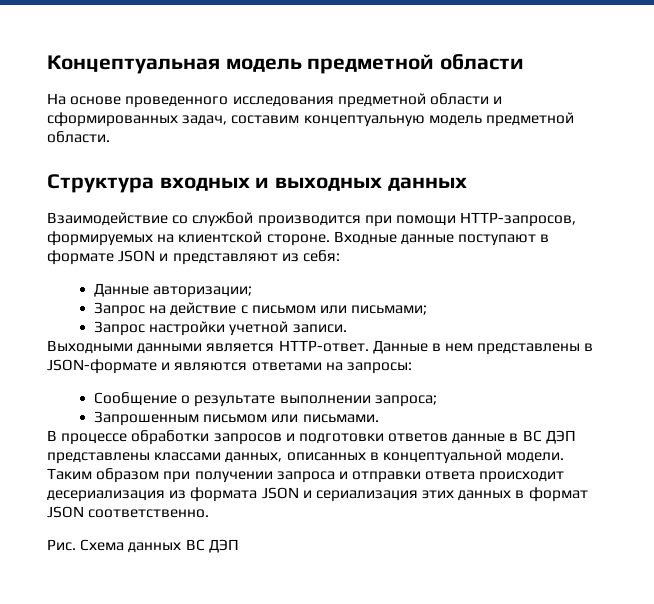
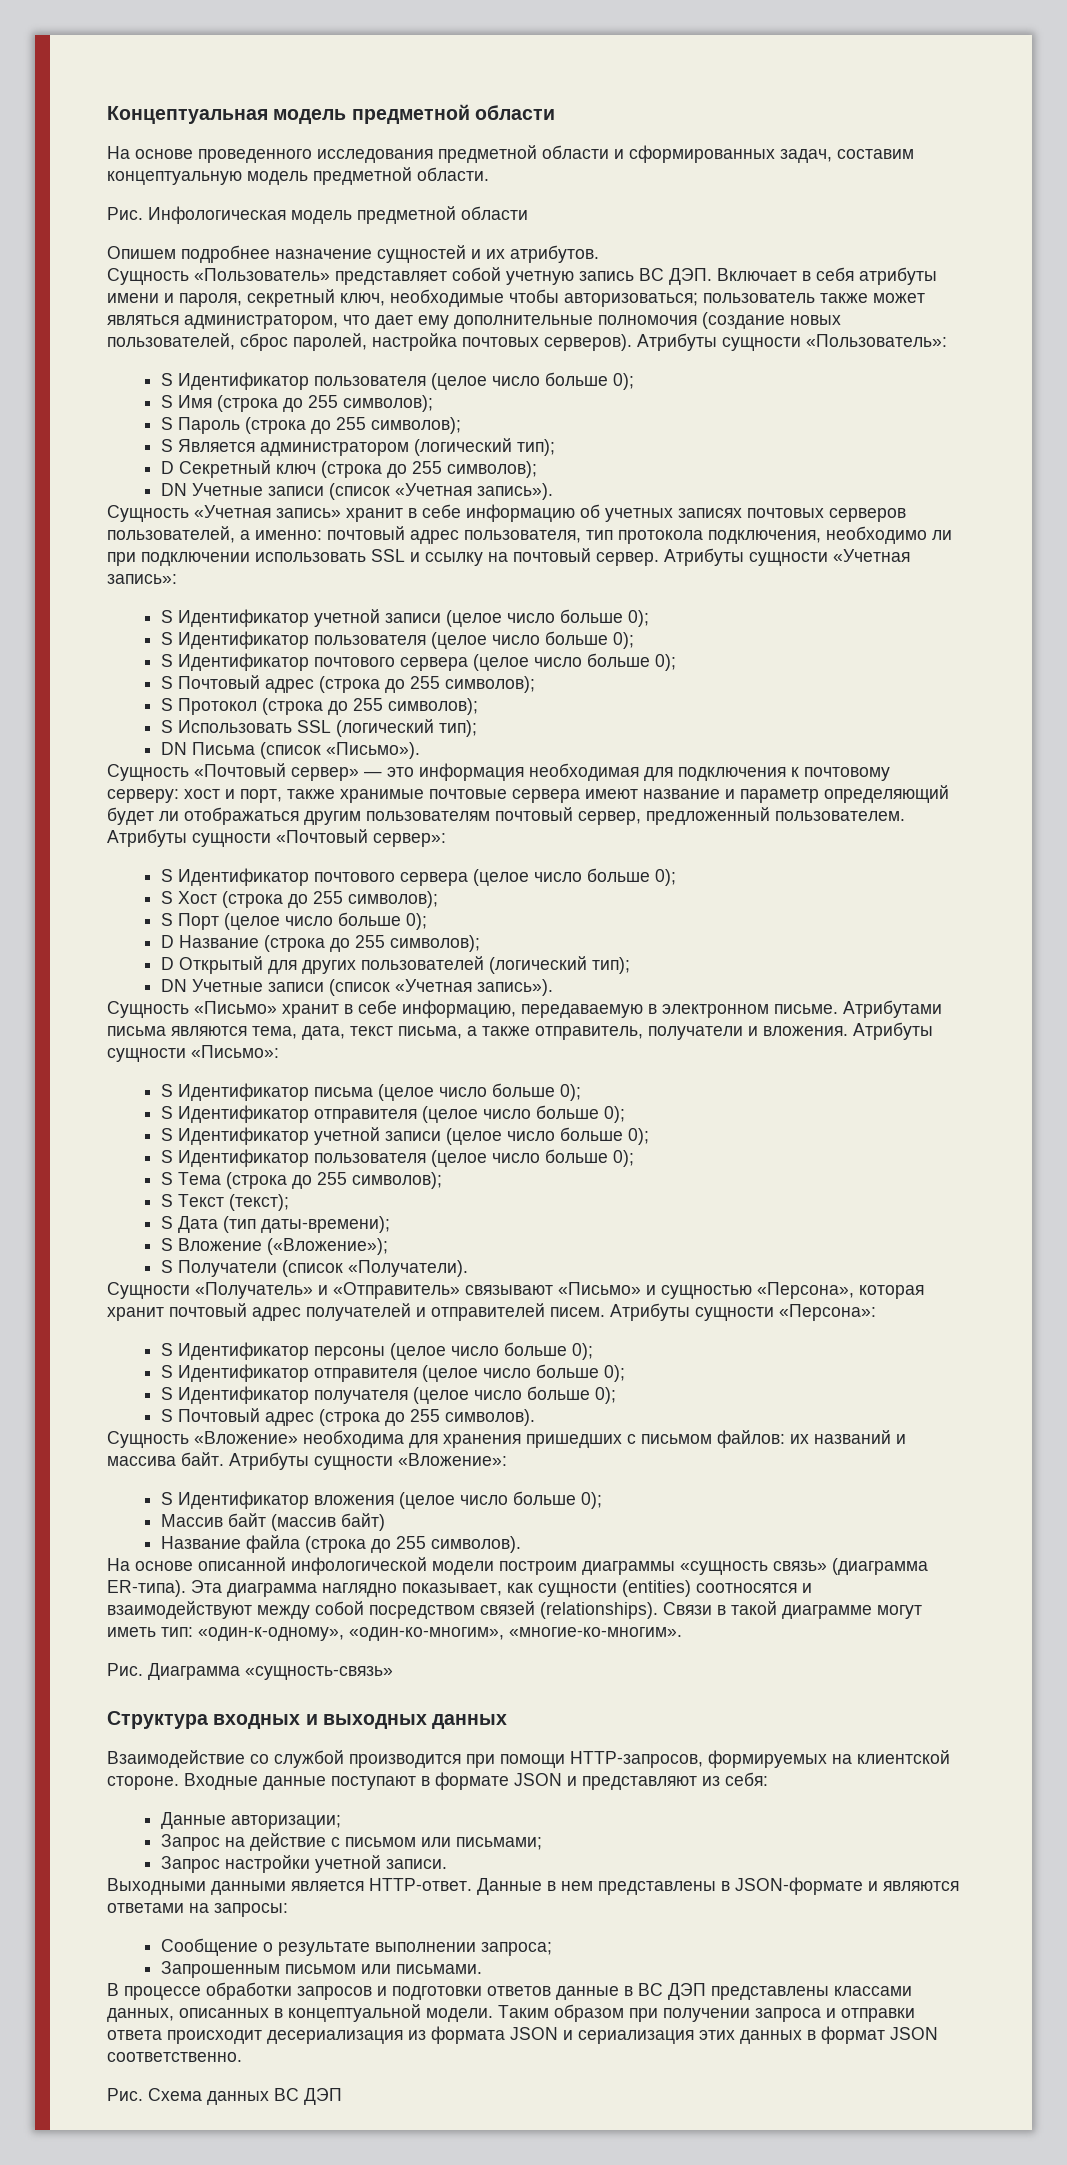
+ Рис. Инфологическая модель предметной области
+ Опишем подробнее назначение сущностей и их атрибутов.
+ Сущность «Пользователь» представляет собой учетную запись ВС ДЭП. Включает в себя атрибуты имени и пароля, секретный ключ, необходимые чтобы авторизоваться; пользователь также может являться администратором, что дает ему дополнительные полномочия (создание новых пользователей, сброс паролей, настройка почтовых серверов). Атрибуты сущности «Пользователь»:
+ S Идентификатор пользователя (целое число больше 0);
+ S Имя (строка до 255 символов);
+ S Пароль (строка до 255 символов);
+ S Является администратором (логический тип);
+ D Секретный ключ (строка до 255 символов);
+ DN Учетные записи (список «Учетная запись»).
+ Сущность «Учетная запись» хранит в себе информацию об учетных записях почтовых серверов пользователей, а именно: почтовый адрес пользователя, тип протокола подключения, необходимо ли при подключении использовать SSL и ссылку на почтовый сервер. Атрибуты сущности «Учетная запись»:
+ S Идентификатор учетной записи (целое число больше 0);
+ S Идентификатор пользователя (целое число больше 0);
+ S Идентификатор почтового сервера (целое число больше 0);
+ S Почтовый адрес (строка до 255 символов);
+ S Протокол (строка до 255 символов);
+ S Использовать SSL (логический тип);
+ DN Письма (список «Письмо»).
+ Сущность «Почтовый сервер» — это информация необходимая для подключения к почтовому серверу: хост и порт, также хранимые почтовые сервера имеют название и параметр определяющий будет ли отображаться другим пользователям почтовый сервер, предложенный пользователем. Атрибуты сущности «Почтовый сервер»:
+ S Идентификатор почтового сервера (целое число больше 0);
+ S Хост (строка до 255 символов);
+ S Порт (целое число больше 0);
+ D Название (строка до 255 символов);
+ D Открытый для других пользователей (логический тип);
+ DN Учетные записи (список «Учетная запись»).
+ Сущность «Письмо» хранит в себе информацию, передаваемую в электронном письме. Атрибутами письма являются тема, дата, текст письма, а также отправитель, получатели и вложения. Атрибуты сущности «Письмо»:
+ S Идентификатор письма (целое число больше 0);
+ S Идентификатор отправителя (целое число больше 0);
+ S Идентификатор учетной записи (целое число больше 0);
+ S Идентификатор пользователя (целое число больше 0);
+ S Тема (строка до 255 символов);
+ S Текст (текст);
+ S Дата (тип даты-времени);
+ S Вложение («Вложение»);
+ S Получатели (список «Получатели).
+ Сущности «Получатель» и «Отправитель» связывают «Письмо» и сущностью «Персона», которая хранит почтовый адрес получателей и отправителей писем. Атрибуты сущности «Персона»:
+ S Идентификатор персоны (целое число больше 0);
+ S Идентификатор отправителя (целое число больше 0);
+ S Идентификатор получателя (целое число больше 0);
+ S Почтовый адрес (строка до 255 символов).
+ Сущность «Вложение» необходима для хранения пришедших с письмом файлов: их названий и массива байт. Атрибуты сущности «Вложение»:
+ S Идентификатор вложения (целое число больше 0);
+ Массив байт (массив байт)
+ Название файла (строка до 255 символов).
+ На основе описанной инфологической модели построим диаграммы «сущность связь» (диаграмма ER-типа). Эта диаграмма наглядно показывает, как сущности (entities) соотносятся и взаимодействуют между собой посредством связей (relationships). Связи в такой диаграмме могут иметь тип: «один-к-одному», «один-ко-многим», «многие-ко-многим».
+ Рис. Диаграмма «сущность-связь»

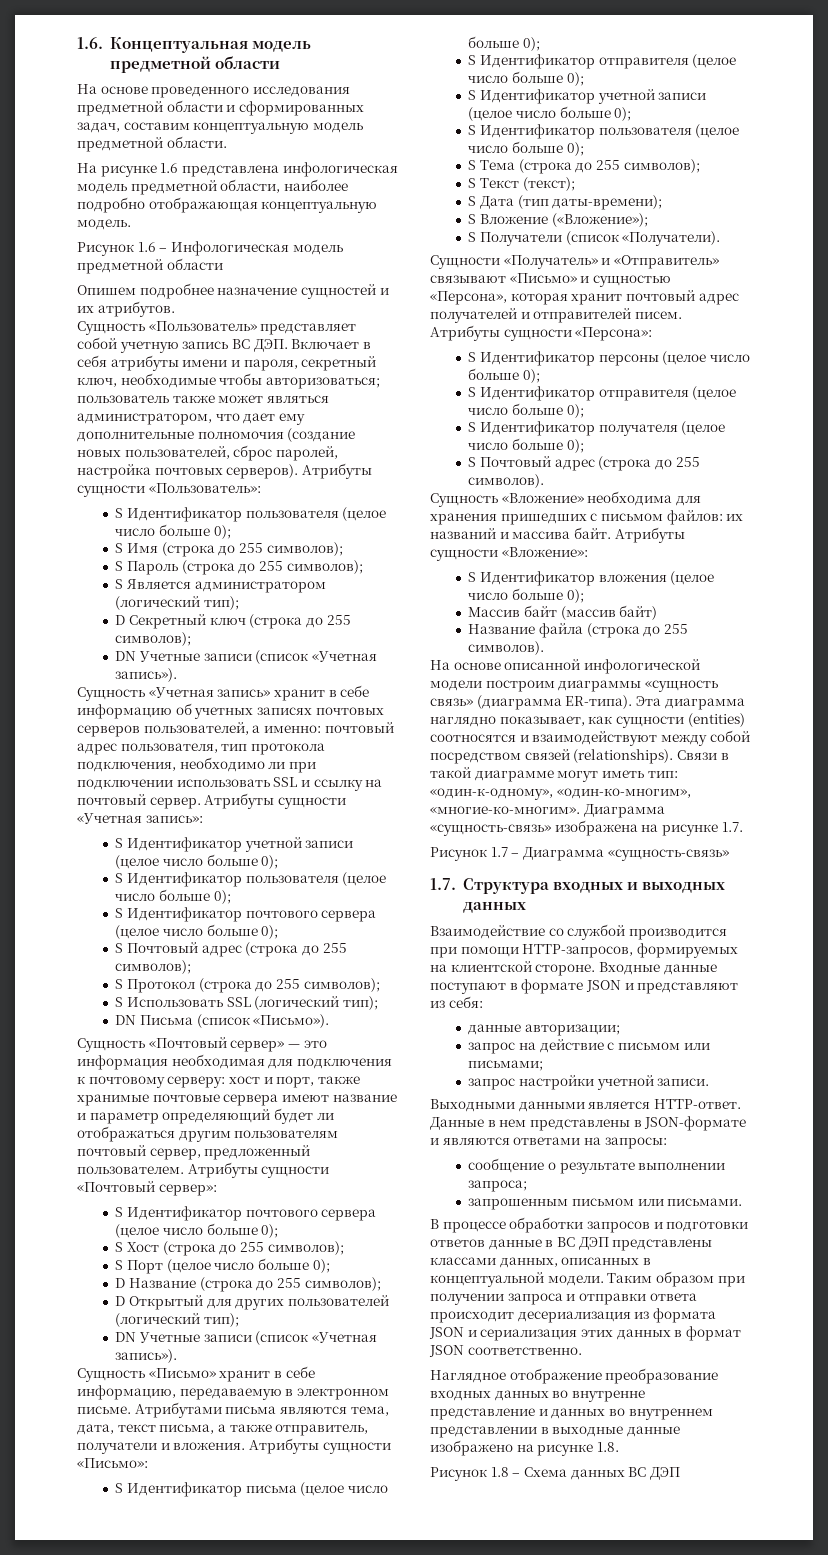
- Концептуальная модель предметной области
+ 1.6. Концептуальная модель предметной области
- Рис. Инфологическая модель предметной области
+ На рисунке 1.6 представлена инфологическая модель предметной области, наиболее подробно отображающая концептуальную модель.
+ Рисунок 1.6 – Инфологическая модель предметной области
- Связи в такой диаграмме могут иметь тип: «один-к-одному», «один-ко-многим», «многие-ко-многим».
- Рис. Диаграмма «сущность-связь»
+ Связи в такой диаграмме могут иметь тип: «один-к-одному», «один-ко-многим», «многие-ко-многим». Диаграмма «сущность-связь» изображена на рисунке 1.7.
+ Рисунок 1.7 – Диаграмма «сущность-связь»
- Структура входных и выходных данных
+ 1.7. Структура входных и выходных данных
- Данные авторизации;
+ данные авторизации;
- Запрос на действие с письмом или письмами;
+ запрос на действие с письмом или письмами;
- Запрос настройки учетной записи.
+ запрос настройки учетной записи.
- Сообщение о результате выполнении запроса;
+ сообщение о результате выполнении запроса;
- Запрошенным письмом или письмами.
+ запрошенным письмом или письмами.
- Рис. Схема данных ВС ДЭП
+ Наглядное отображение преобразование входных данных во внутренне представление и данных во внутреннем представлении в выходные данные изображено на рисунке 1.8.
+ Рисунок 1.8 – Схема данных ВС ДЭП

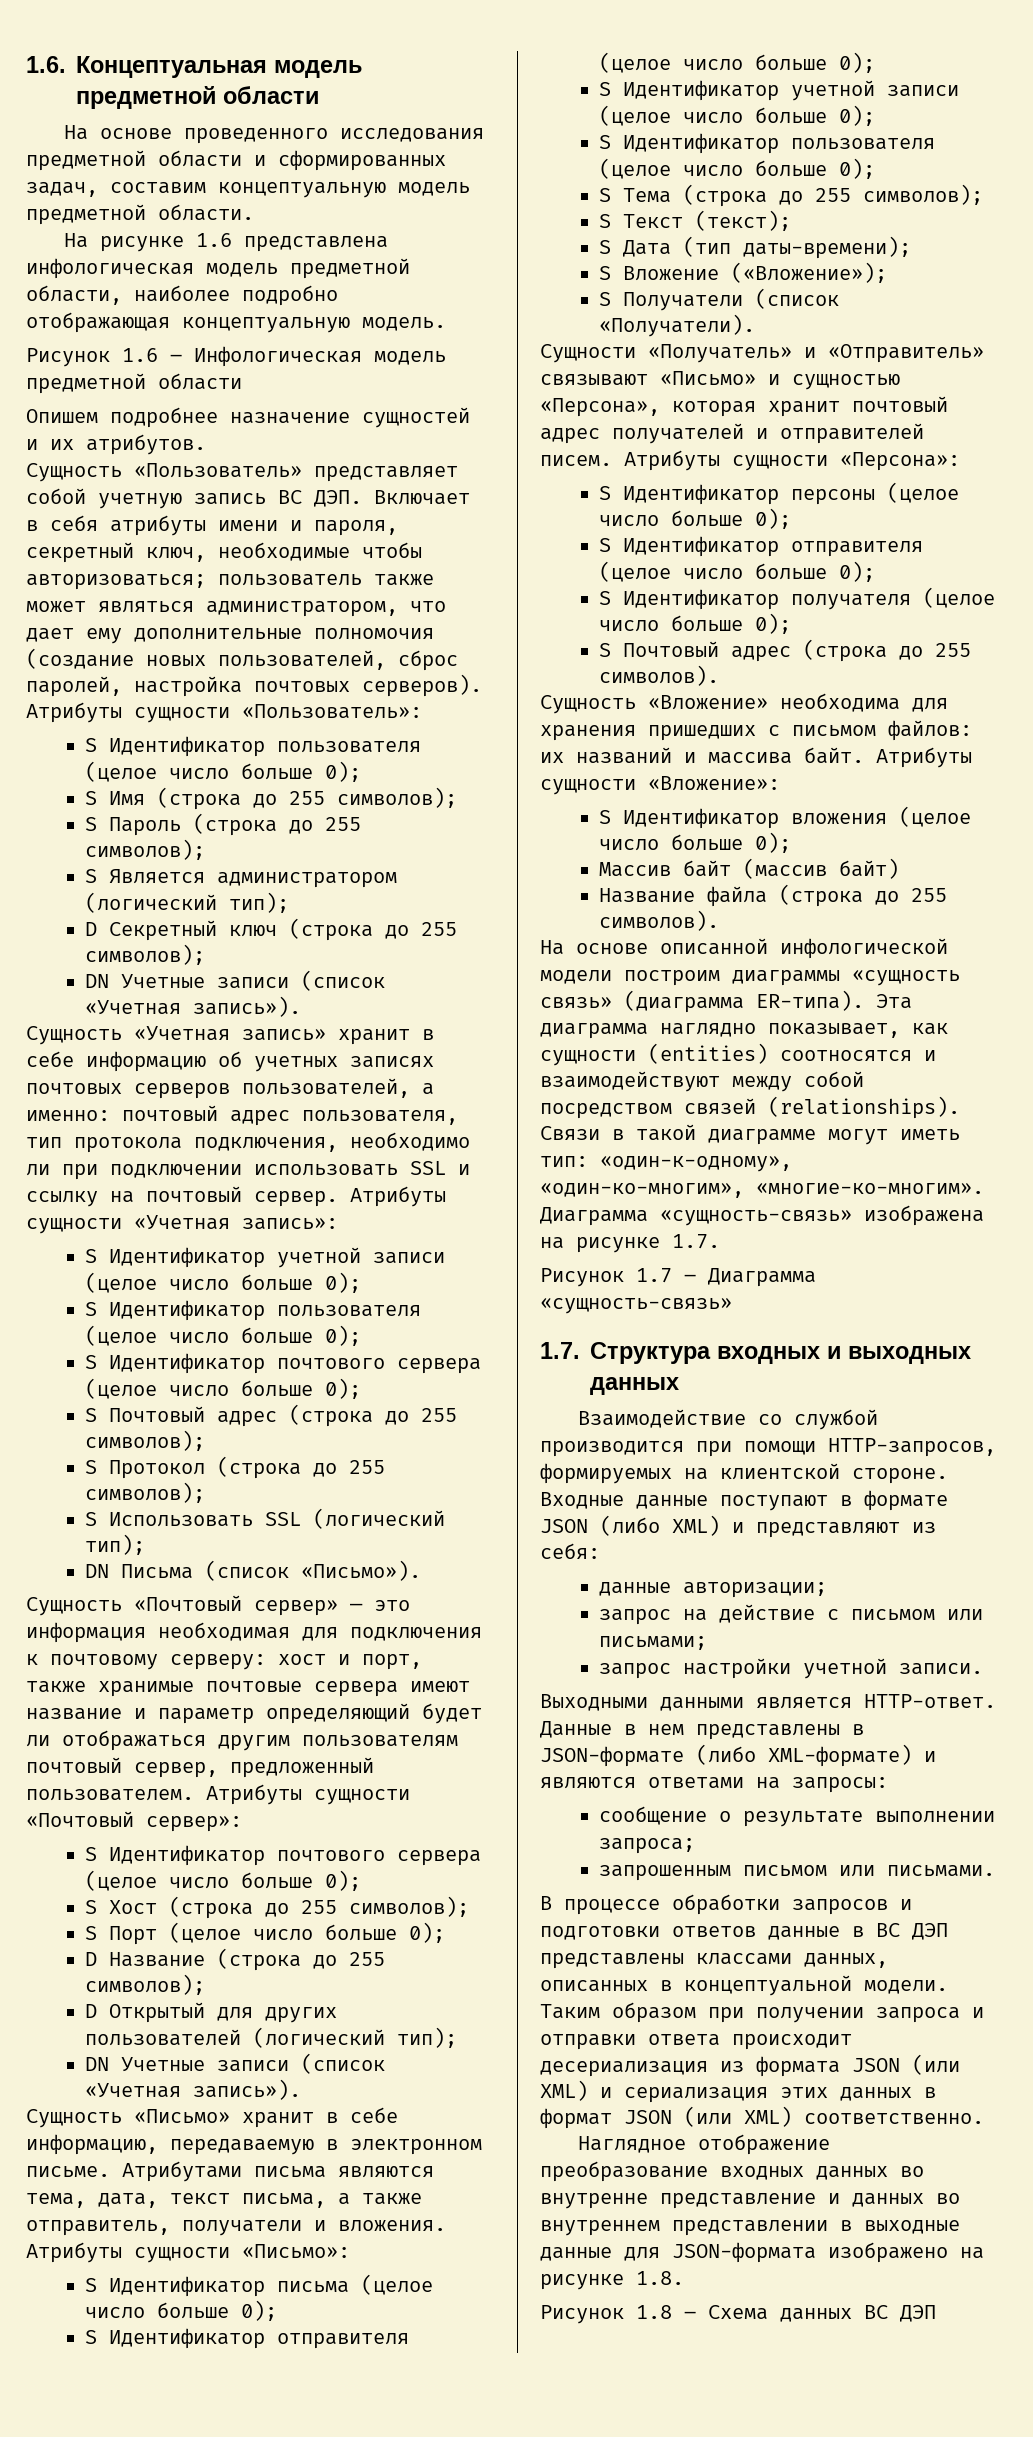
- Входные данные поступают в формате JSON и представляют из себя:
+ Входные данные поступают в формате JSON (либо XML) и представляют из себя:
- Данные в нем представлены в JSON-формате и являются ответами на запросы:
+ Данные в нем представлены в JSON-формате (либо XML-формате) и являются ответами на запросы:
- Таким образом при получении запроса и отправки ответа происходит десериализация из формата JSON и сериализация этих данных в формат JSON соответственно.
+ Таким образом при получении запроса и отправки ответа происходит десериализация из формата JSON (или XML) и сериализация этих данных в формат JSON (или XML) соответственно.
- Наглядное отображение преобразование входных данных во внутренне представление и данных во внутреннем представлении в выходные данные изображено на рисунке 1.8.
+ Наглядное отображение преобразование входных данных во внутренне представление и данных во внутреннем представлении в выходные данные для JSON-формата изображено на рисунке 1.8.

